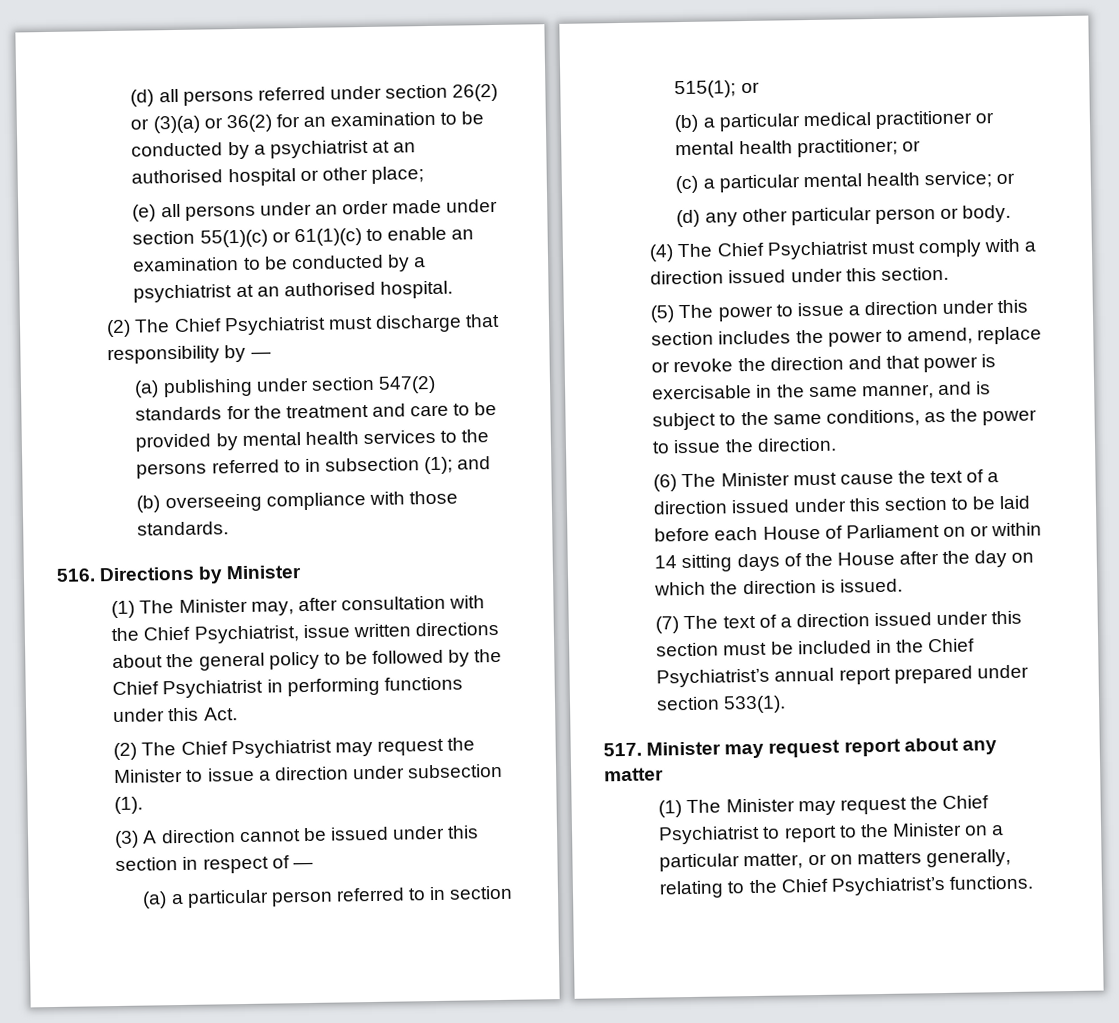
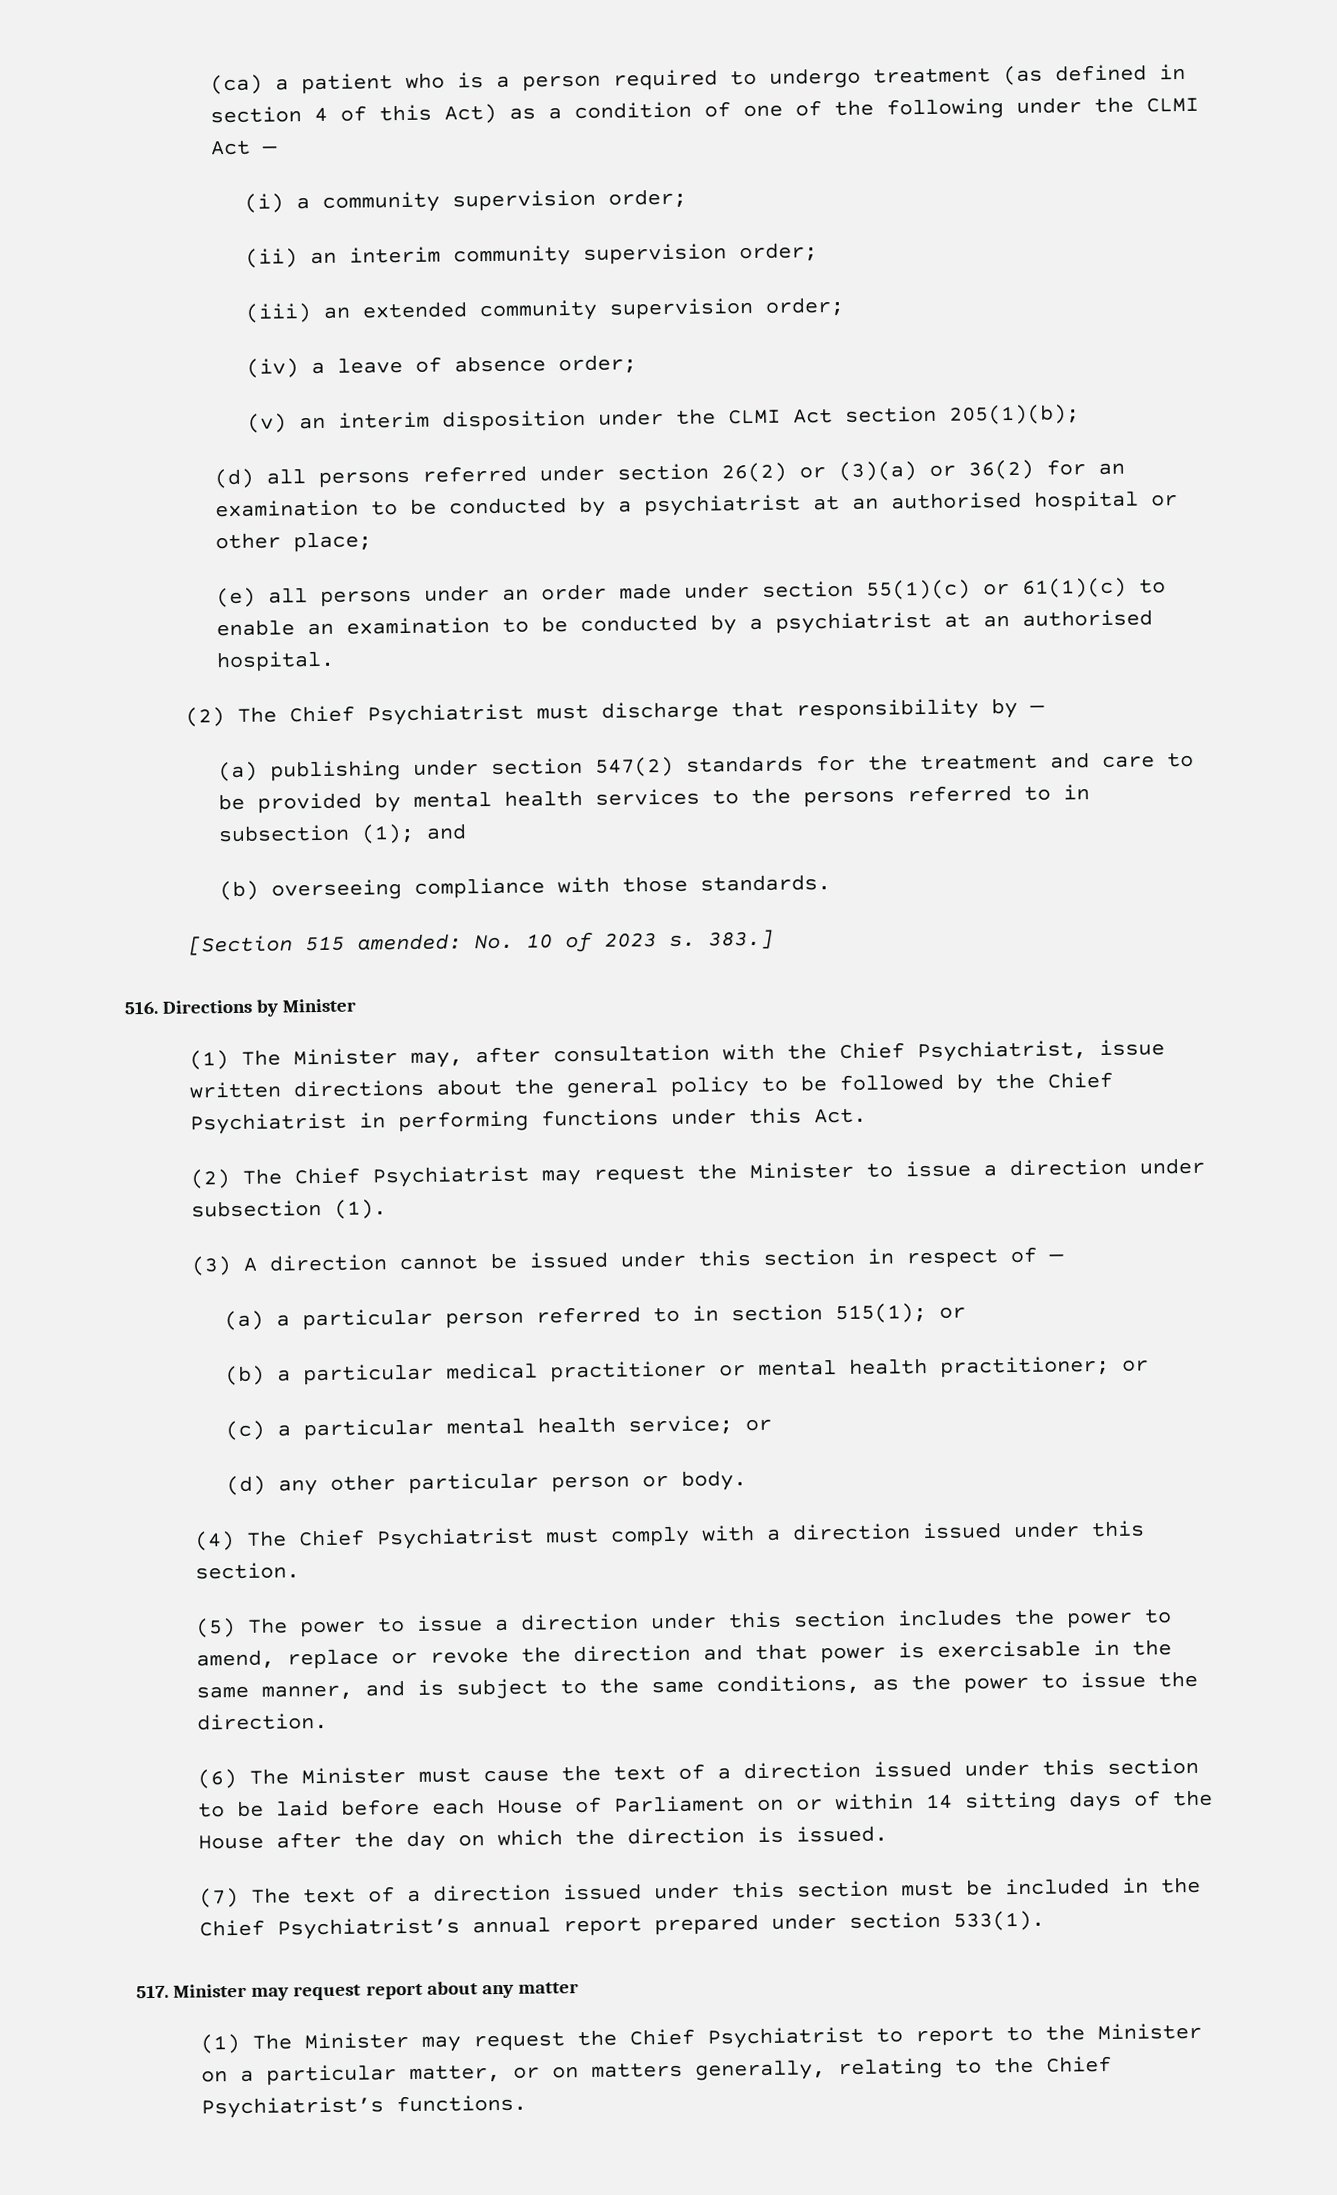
+ (ca) a patient who is a person required to undergo treatment (as defined in section 4 of this Act) as a condition of one of the following under the CLMI Act —
+ (i) a community supervision order;
+ (ii) an interim community supervision order;
+ (iii) an extended community supervision order;
+ (iv) a leave of absence order;
+ (v) an interim disposition under the CLMI Act section 205(1)(b);
+ [Section 515 amended: No. 10 of 2023 s. 383.]

